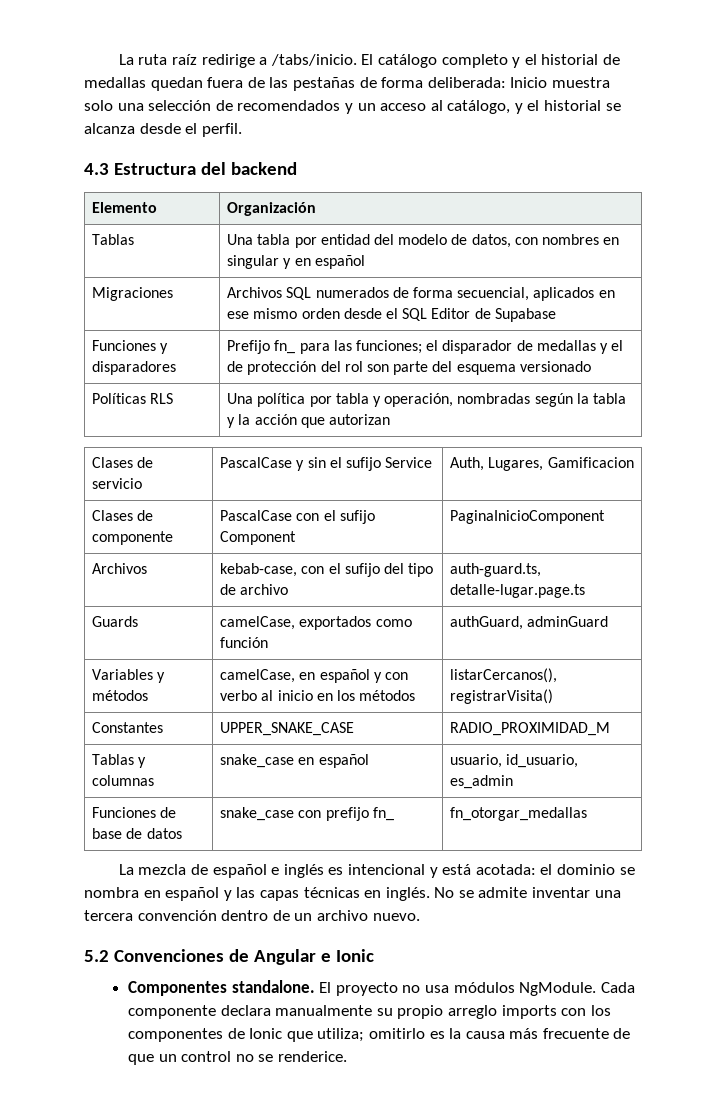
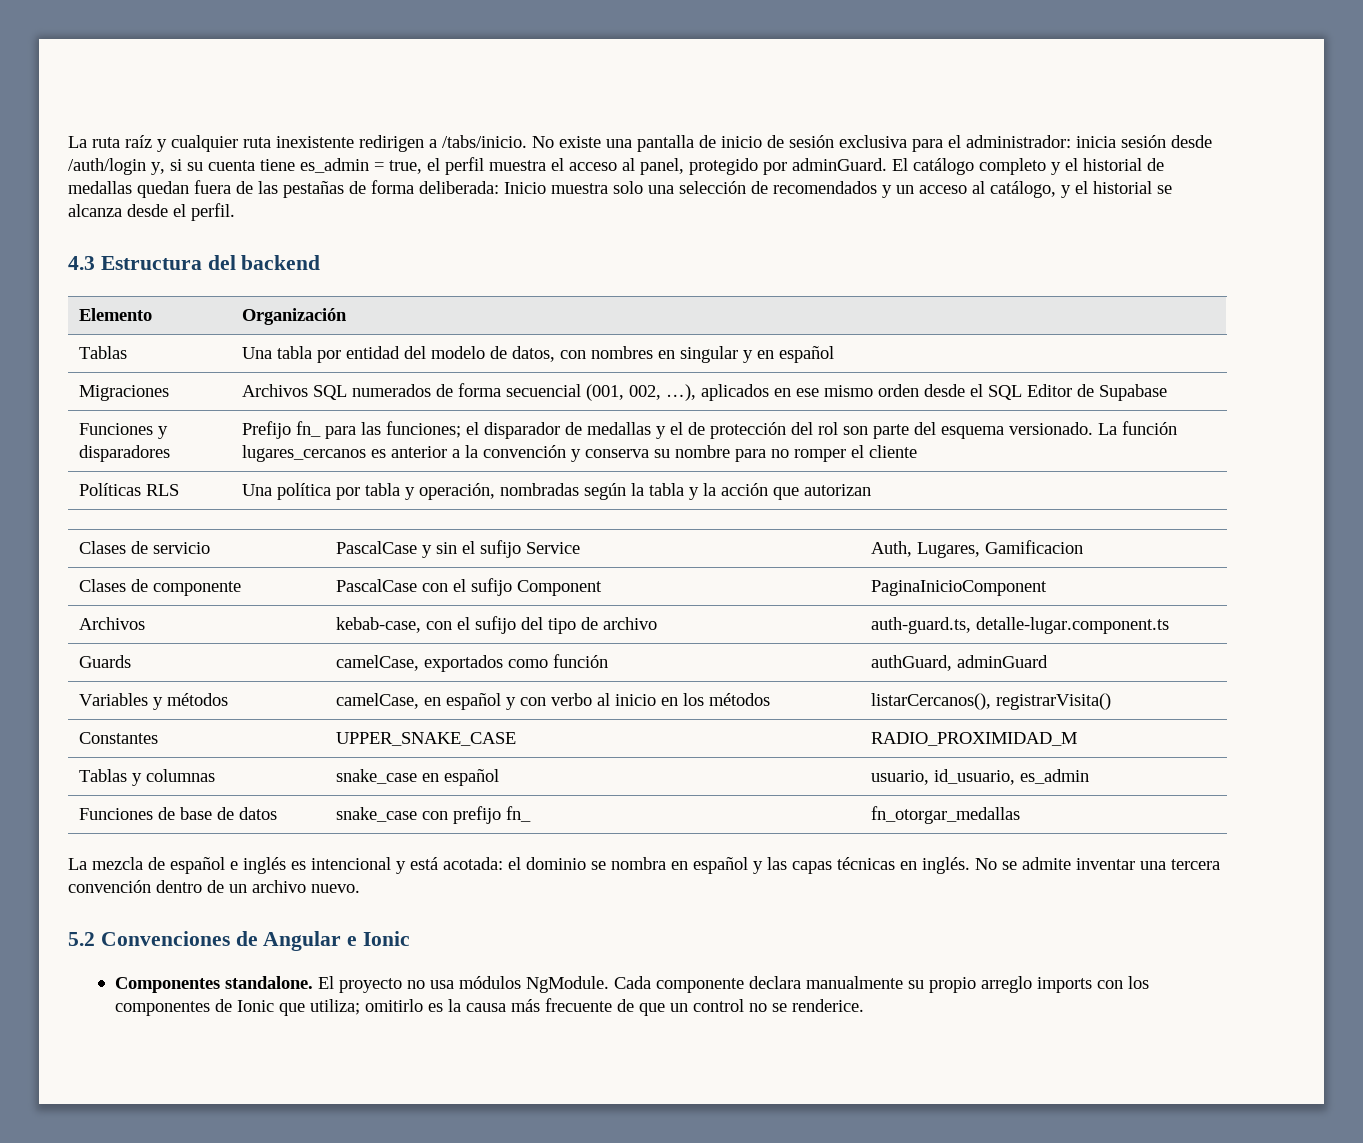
- La ruta raíz redirige a /tabs/inicio.
+ La ruta raíz y cualquier ruta inexistente redirigen a /tabs/inicio. No existe una pantalla de inicio de sesión exclusiva para el administrador: inicia sesión desde /auth/login y, si su cuenta tiene es_admin = true, el perfil muestra el acceso al panel, protegido por adminGuard.
- Migraciones | Archivos SQL numerados de forma secuencial, aplicados en ese mismo orden desde el SQL Editor de Supabase
+ Migraciones | Archivos SQL numerados de forma secuencial (001, 002, …), aplicados en ese mismo orden desde el SQL Editor de Supabase
- Funciones y disparadores | Prefijo fn_ para las funciones; el disparador de medallas y el de protección del rol son parte del esquema versionado
+ Funciones y disparadores | Prefijo fn_ para las funciones; el disparador de medallas y el de protección del rol son parte del esquema versionado. La función lugares_cercanos es anterior a la convención y conserva su nombre para no romper el cliente
- Archivos | kebab-case, con el sufijo del tipo de archivo | auth-guard.ts, detalle-lugar.page.ts
+ Archivos | kebab-case, con el sufijo del tipo de archivo | auth-guard.ts, detalle-lugar.component.ts

